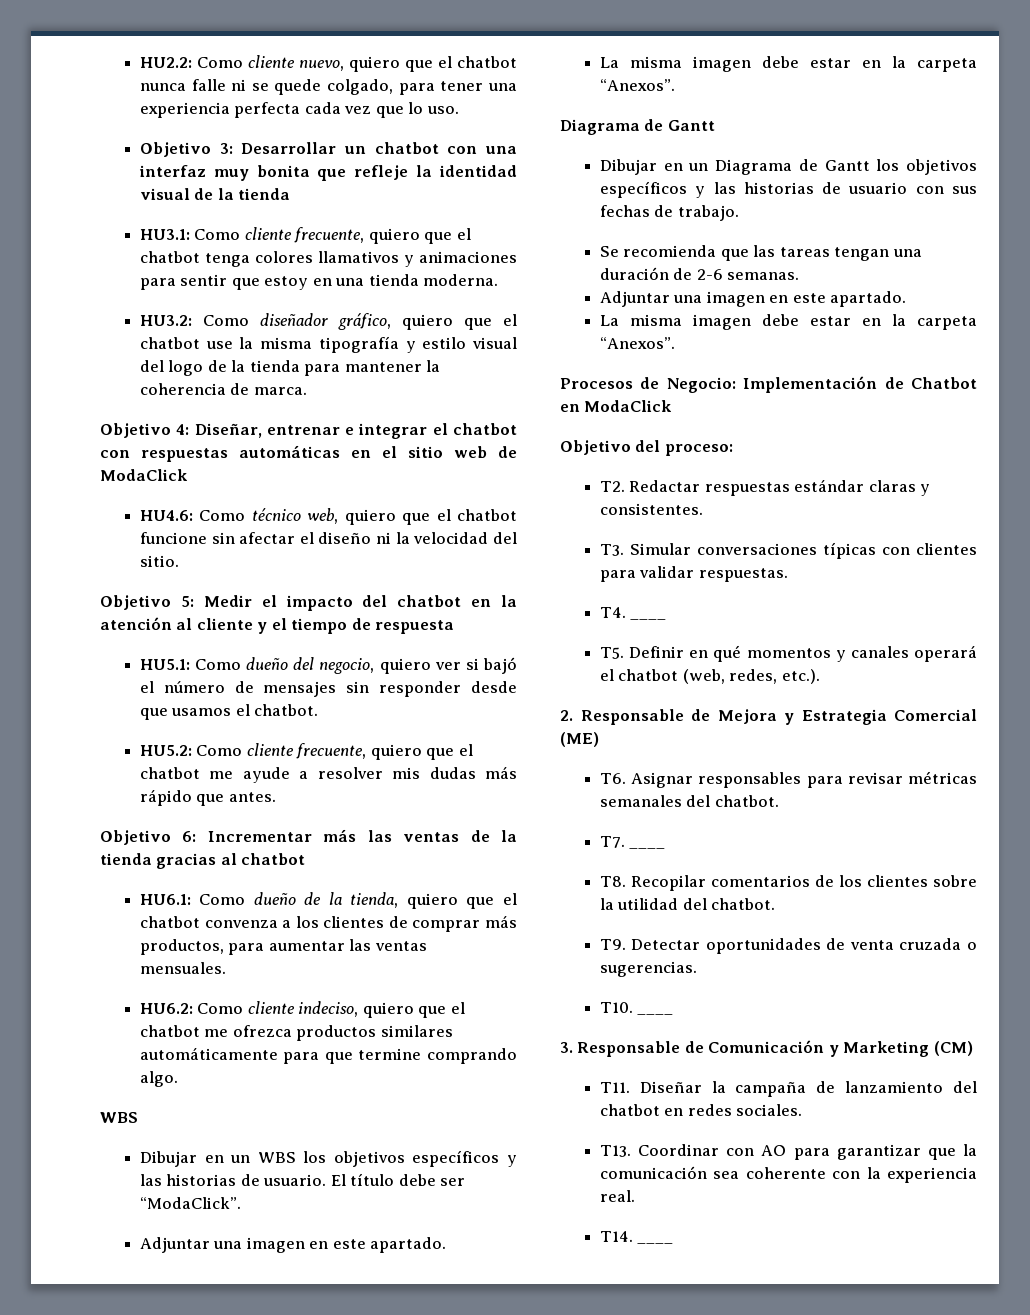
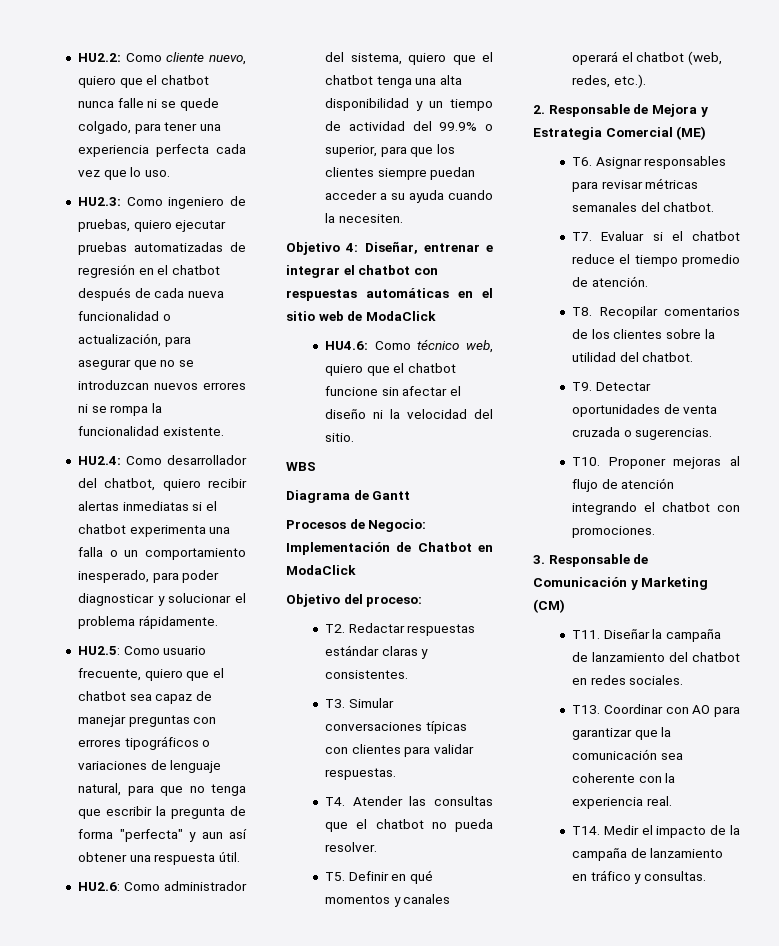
- Objetivo 3: Desarrollar un chatbot con una interfaz muy bonita que refleje la identidad visual de la tienda
- HU3.1: Como cliente frecuente, quiero que el chatbot tenga colores llamativos y animaciones para sentir que estoy en una tienda moderna.
- HU3.2: Como diseñador gráfico, quiero que el chatbot use la misma tipografía y estilo visual del logo de la tienda para mantener la coherencia de marca.
+ HU2.3: Como ingeniero de pruebas, quiero ejecutar pruebas automatizadas de regresión en el chatbot después de cada nueva funcionalidad o actualización, para asegurar que no se introduzcan nuevos errores ni se rompa la funcionalidad existente.
+ HU2.4: Como desarrollador del chatbot, quiero recibir alertas inmediatas si el chatbot experimenta una falla o un comportamiento inesperado, para poder diagnosticar y solucionar el problema rápidamente.
+ HU2.5: Como usuario frecuente, quiero que el chatbot sea capaz de manejar preguntas con errores tipográficos o variaciones de lenguaje natural, para que no tenga que escribir la pregunta de forma "perfecta" y aun así obtener una respuesta útil.
+ HU2.6: Como administrador del sistema, quiero que el chatbot tenga una alta disponibilidad y un tiempo de actividad del 99.9% o superior, para que los clientes siempre puedan acceder a su ayuda cuando la necesiten.
- Objetivo 5: Medir el impacto del chatbot en la atención al cliente y el tiempo de respuesta
- HU5.1: Como dueño del negocio, quiero ver si bajó el número de mensajes sin responder desde que usamos el chatbot.
- HU5.2: Como cliente frecuente, quiero que el chatbot me ayude a resolver mis dudas más rápido que antes.
- Objetivo 6: Incrementar más las ventas de la tienda gracias al chatbot
- HU6.1: Como dueño de la tienda, quiero que el chatbot convenza a los clientes de comprar más productos, para aumentar las ventas mensuales.
- HU6.2: Como cliente indeciso, quiero que el chatbot me ofrezca productos similares automáticamente para que termine comprando algo.
  WBS
- Dibujar en un WBS los objetivos específicos y las historias de usuario. El título debe ser “ModaClick”.
- Adjuntar una imagen en este apartado.
- La misma imagen debe estar en la carpeta “Anexos”.
  Diagrama de Gantt
- Dibujar en un Diagrama de Gantt los objetivos específicos y las historias de usuario con sus fechas de trabajo.
- Se recomienda que las tareas tengan una duración de 2-6 semanas.
- Adjuntar una imagen en este apartado.
- La misma imagen debe estar en la carpeta “Anexos”.
- T4. ____
+ T4. Atender las consultas que el chatbot no pueda resolver.
- T7. ____
+ T7. Evaluar si el chatbot reduce el tiempo promedio de atención.
- T10. ____
+ T10. Proponer mejoras al flujo de atención integrando el chatbot con promociones.
- T14. ____
+ T14. Medir el impacto de la campaña de lanzamiento en tráfico y consultas.

